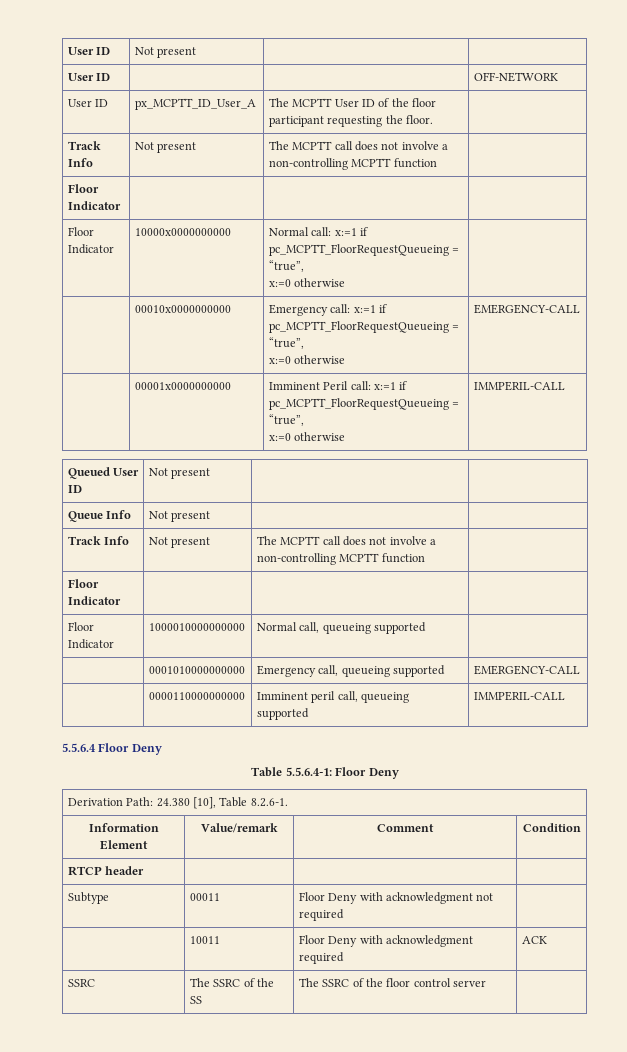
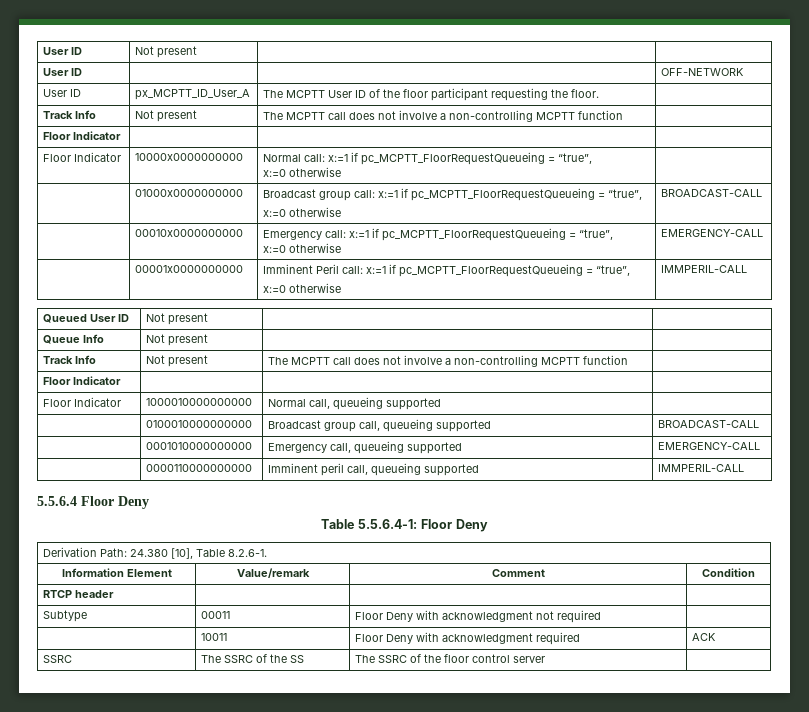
+ | 01000x0000000000 | Broadcast group call: x:=1 if pc_MCPTT_FloorRequestQueueing = “true”,
+ x:=0 otherwise | BROADCAST-CALL
+ | 0100010000000000 | Broadcast group call, queueing supported | BROADCAST-CALL

